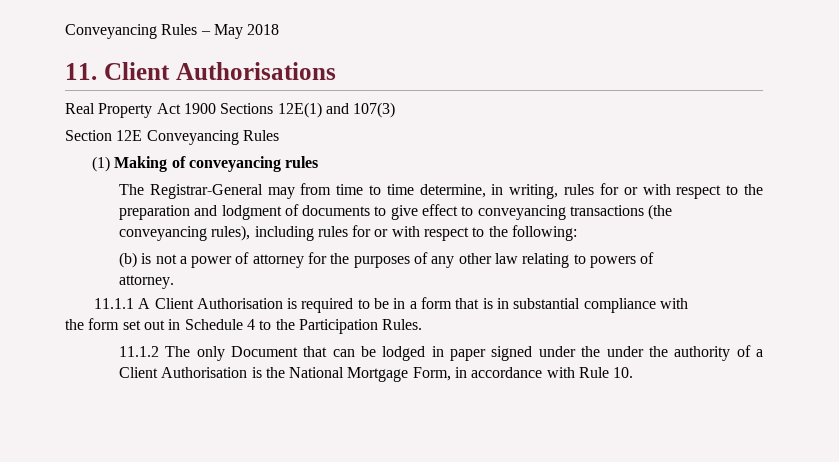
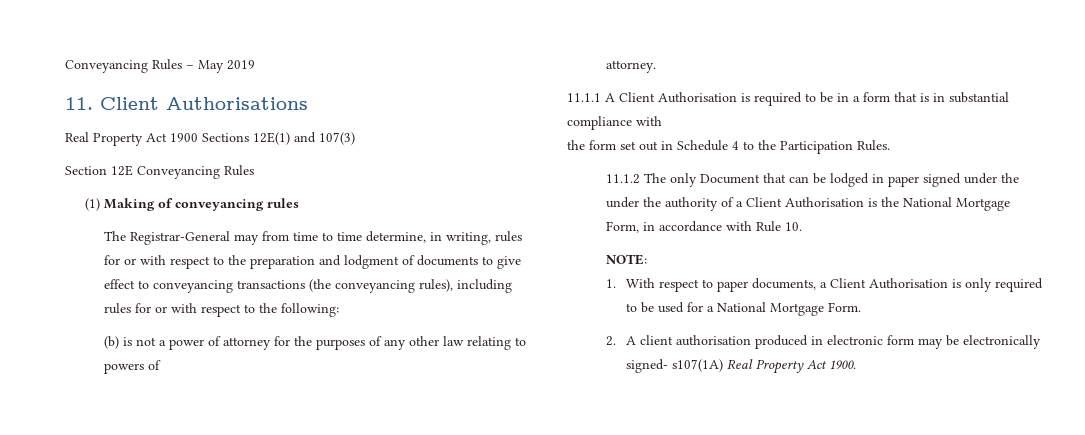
- Conveyancing Rules – May 2018
+ Conveyancing Rules – May 2019
+ NOTE:
+ 1. With respect to paper documents, a Client Authorisation is only required to be used for a National Mortgage Form.
+ 2. A client authorisation produced in electronic form may be electronically signed- s107(1A) Real Property Act 1900.

